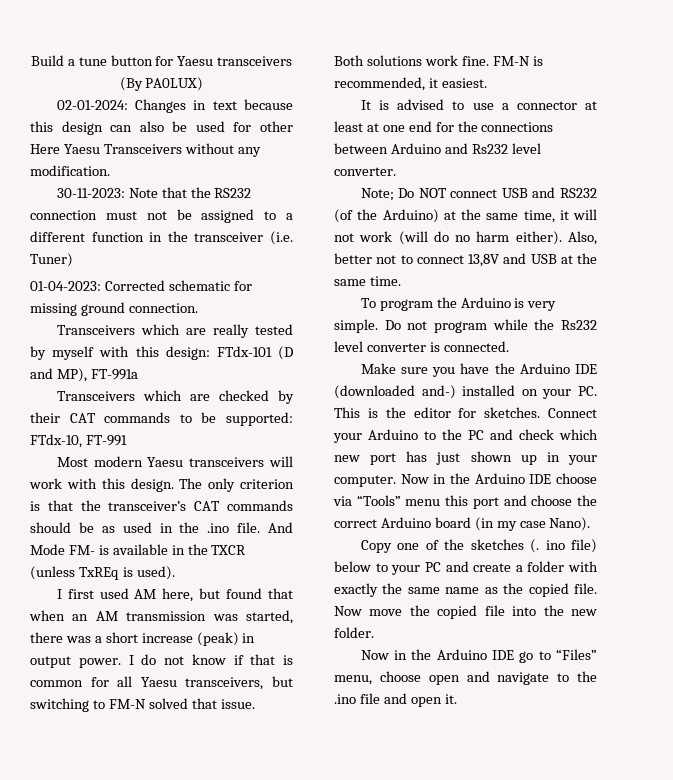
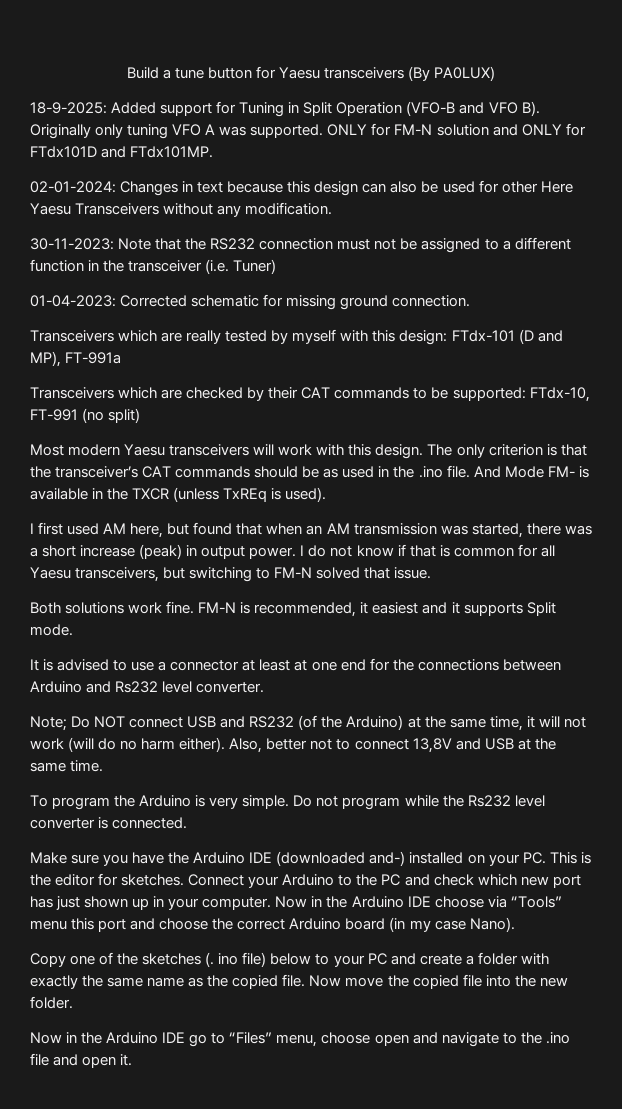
+ 18-9-2025: Added support for Tuning in Split Operation (VFO-B and VFO B). Originally only tuning VFO A was supported. ONLY for FM-N solution and ONLY for FTdx101D and FTdx101MP.
- Transceivers which are checked by their CAT commands to be supported: FTdx-10, FT-991
+ Transceivers which are checked by their CAT commands to be supported: FTdx-10, FT-991 (no split)
- FM-N is recommended, it easiest.
+ FM-N is recommended, it easiest and it supports Split mode.

